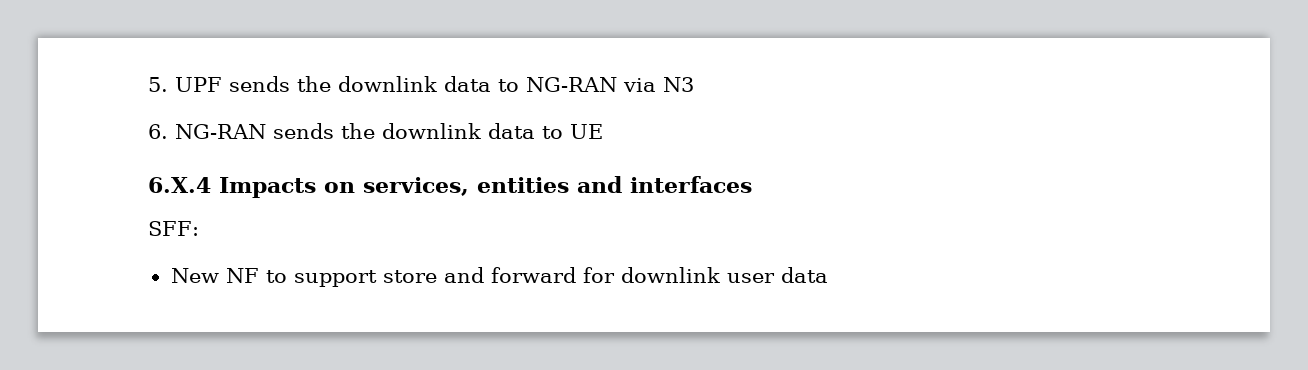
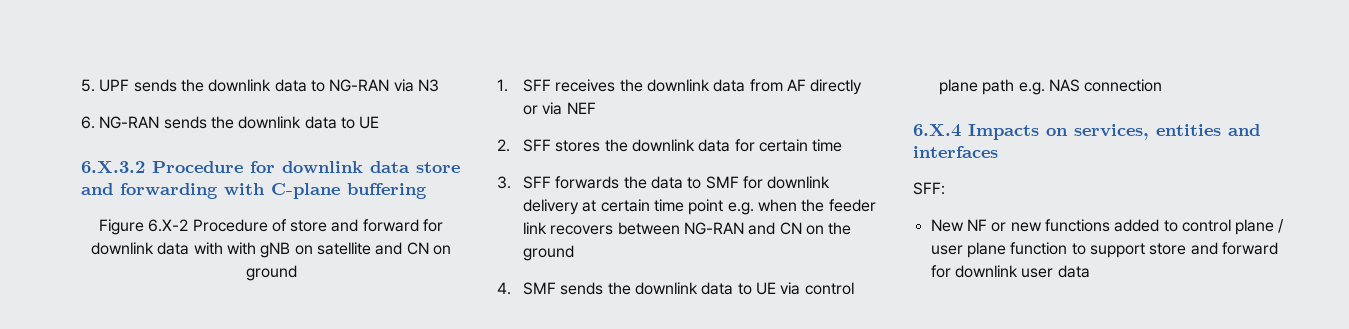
+ 6.X.3.2 Procedure for downlink data store and forwarding with C-plane buffering
+ Figure 6.X-2 Procedure of store and forward for downlink data with with gNB on satellite and CN on ground
+ 1. SFF receives the downlink data from AF directly or via NEF
+ 2. SFF stores the downlink data for certain time
+ 3. SFF forwards the data to SMF for downlink delivery at certain time point e.g. when the feeder link recovers between NG-RAN and CN on the ground
+ 4. SMF sends the downlink data to UE via control plane path e.g. NAS connection
- New NF to support store and forward for downlink user data
+ New NF or new functions added to control plane / user plane function to support store and forward for downlink user data

